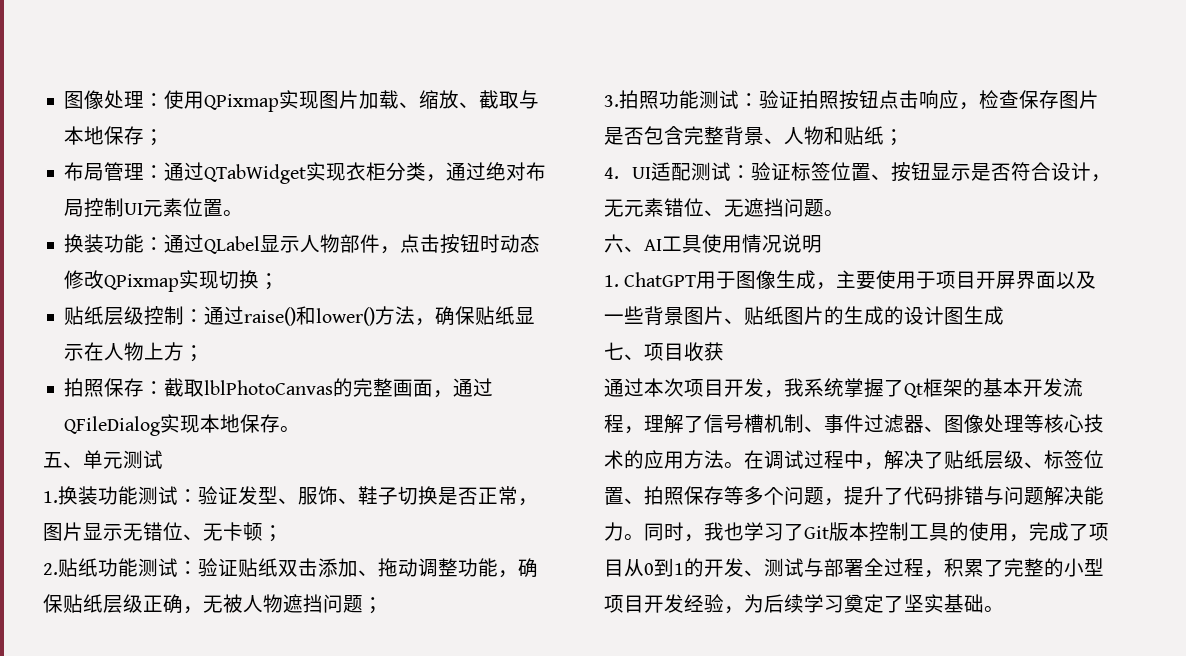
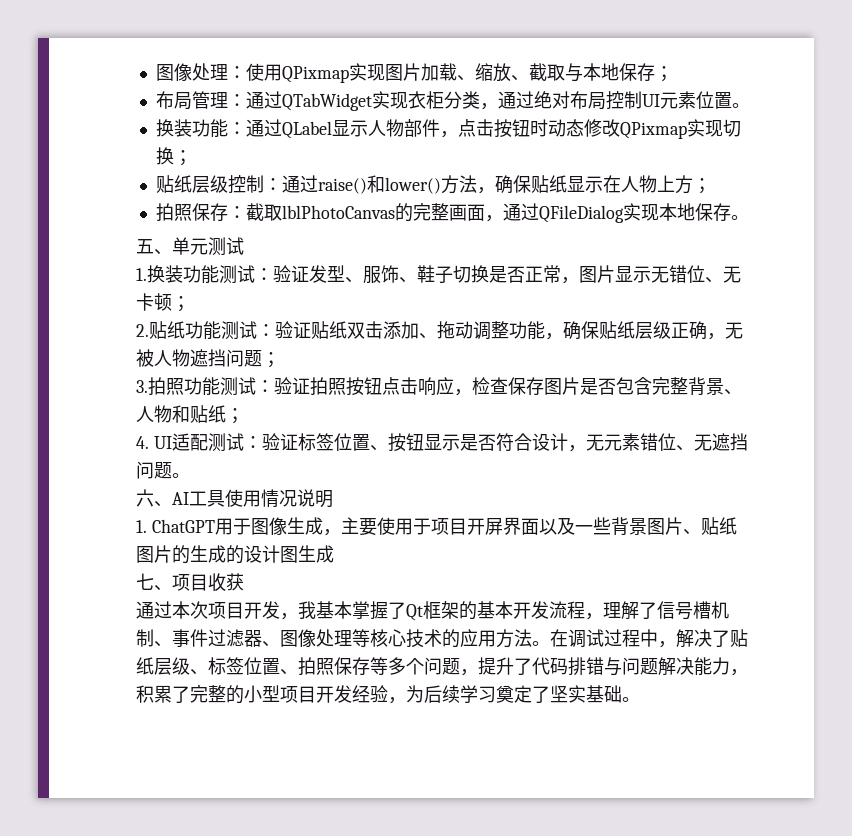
- 通过本次项目开发，我系统掌握了Qt框架的基本开发流程，理解了信号槽机制、事件过滤器、图像处理等核心技术的应用方法。
+ 通过本次项目开发，我基本掌握了Qt框架的基本开发流程，理解了信号槽机制、事件过滤器、图像处理等核心技术的应用方法。
- 在调试过程中，解决了贴纸层级、标签位置、拍照保存等多个问题，提升了代码排错与问题解决能力。同时，我也学习了Git版本控制工具的使用，完成了项目从0到1的开发、测试与部署全过程，积累了完整的小型项目开发经验，为后续学习奠定了坚实基础。
+ 在调试过程中，解决了贴纸层级、标签位置、拍照保存等多个问题，提升了代码排错与问题解决能力，积累了完整的小型项目开发经验，为后续学习奠定了坚实基础。

